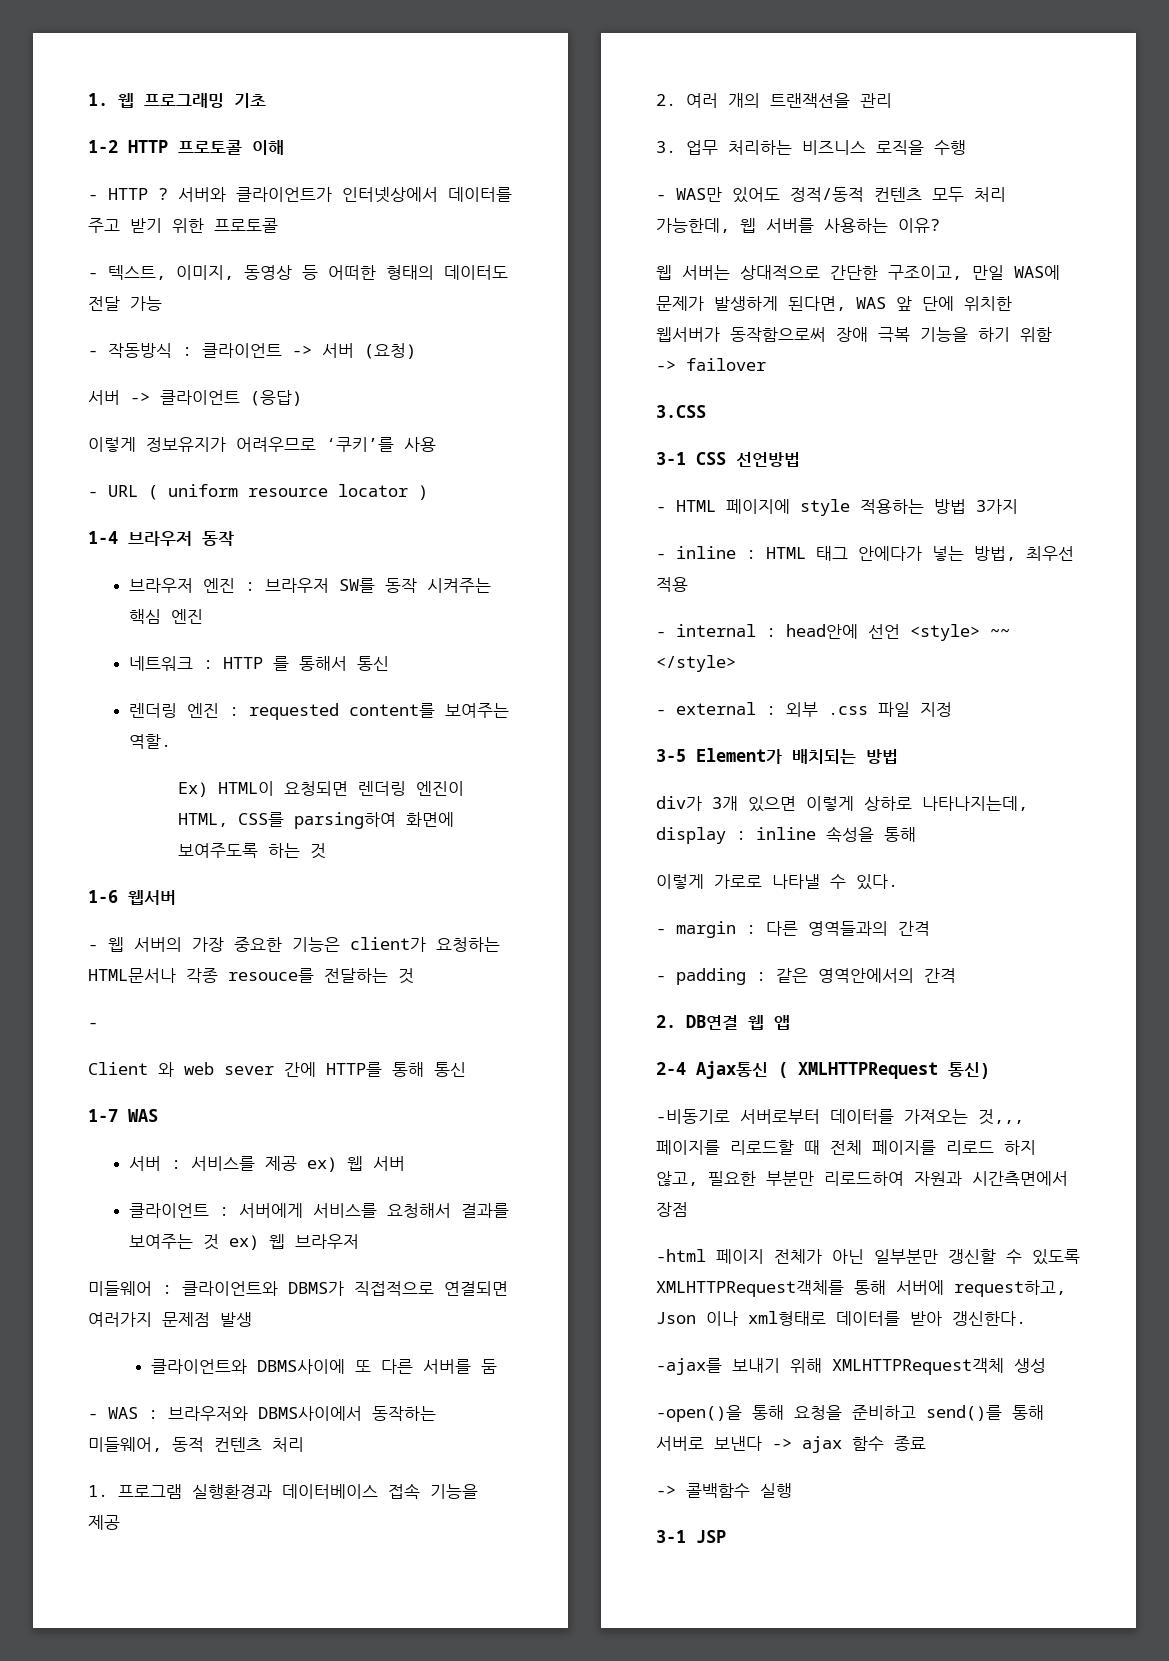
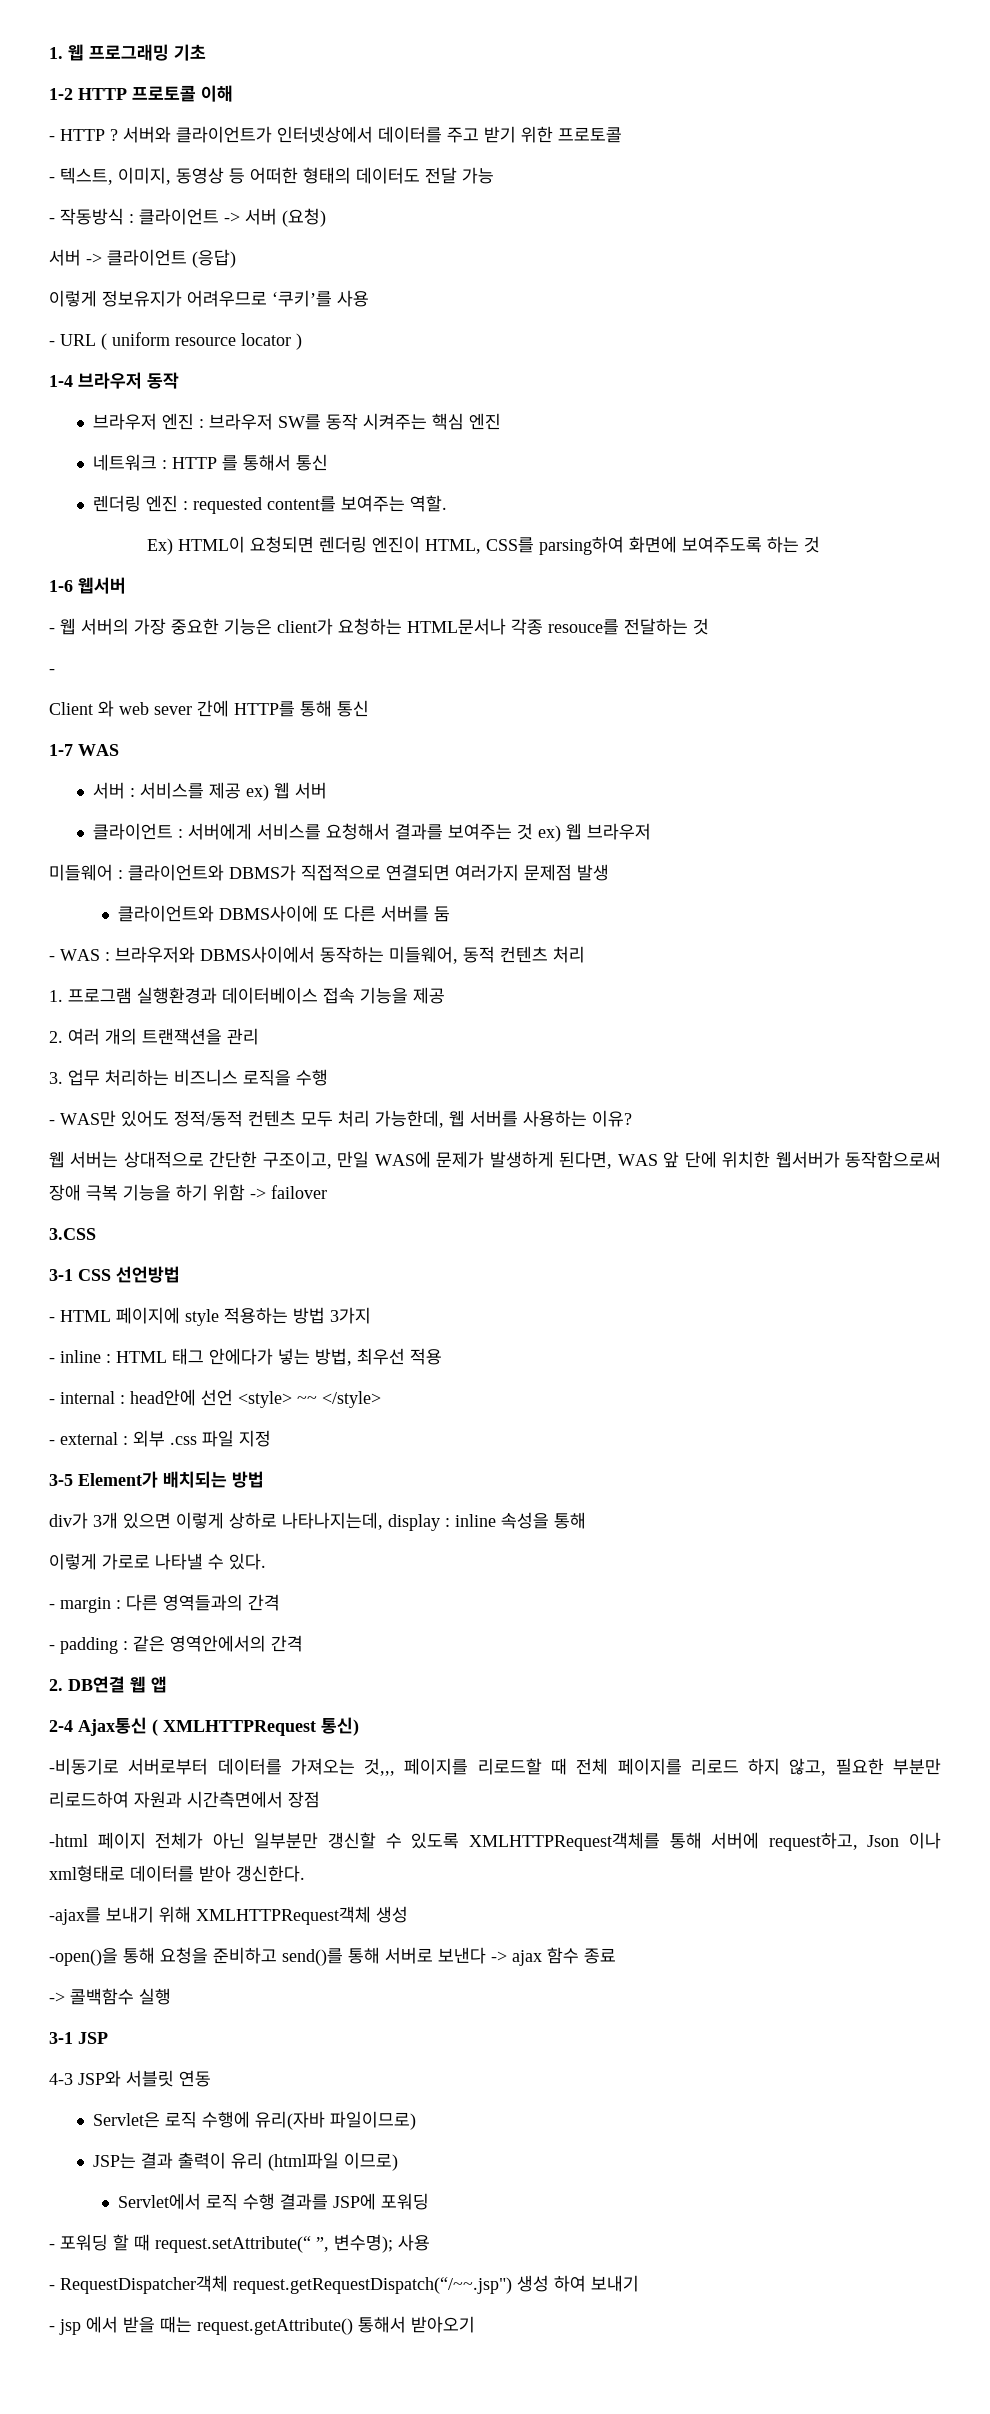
+ 4-3 JSP와 서블릿 연동
+ Servlet은 로직 수행에 유리(자바 파일이므로)
+ JSP는 결과 출력이 유리 (html파일 이므로)
+ Servlet에서 로직 수행 결과를 JSP에 포워딩
+ - 포워딩 할 때 request.setAttribute(“ ”, 변수명); 사용
+ - RequestDispatcher객체 request.getRequestDispatch(“/~~.jsp") 생성 하여 보내기
+ - jsp 에서 받을 때는 request.getAttribute() 통해서 받아오기

